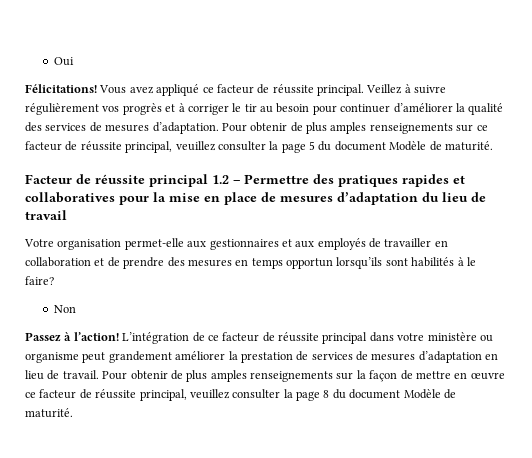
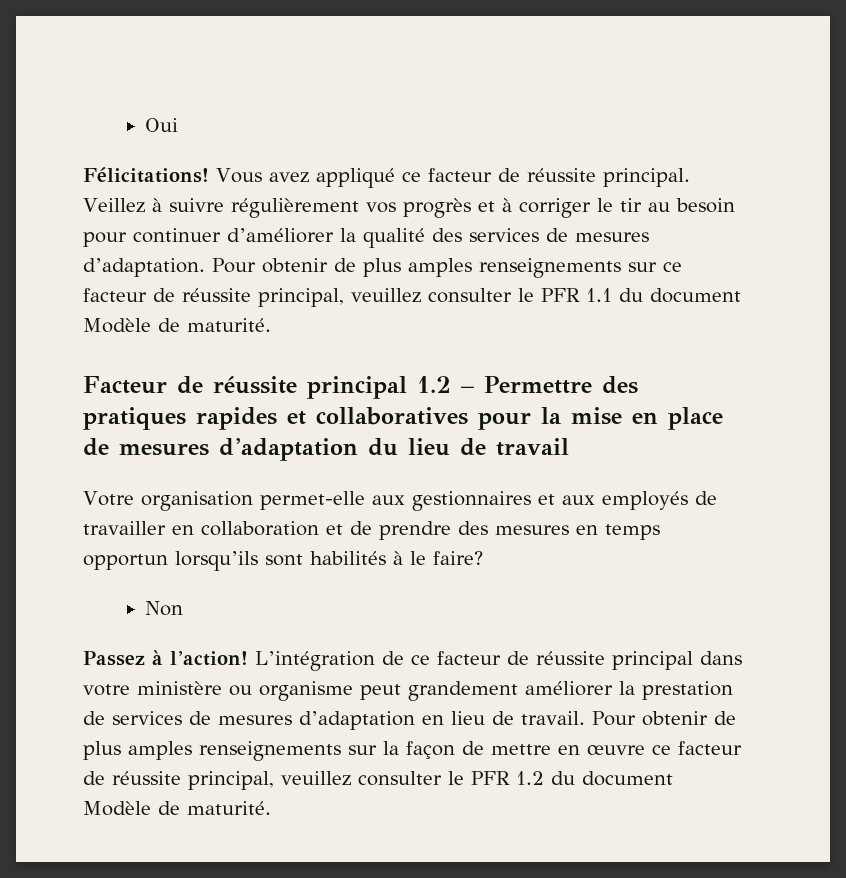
- Pour obtenir de plus amples renseignements sur ce facteur de réussite principal, veuillez consulter la page 5 du document Modèle de maturité.
+ Pour obtenir de plus amples renseignements sur ce facteur de réussite principal, veuillez consulter le PFR 1.1 du document Modèle de maturité.
- Pour obtenir de plus amples renseignements sur la façon de mettre en œuvre ce facteur de réussite principal, veuillez consulter la page 8 du document Modèle de maturité.
+ Pour obtenir de plus amples renseignements sur la façon de mettre en œuvre ce facteur de réussite principal, veuillez consulter le PFR 1.2 du document Modèle de maturité.

